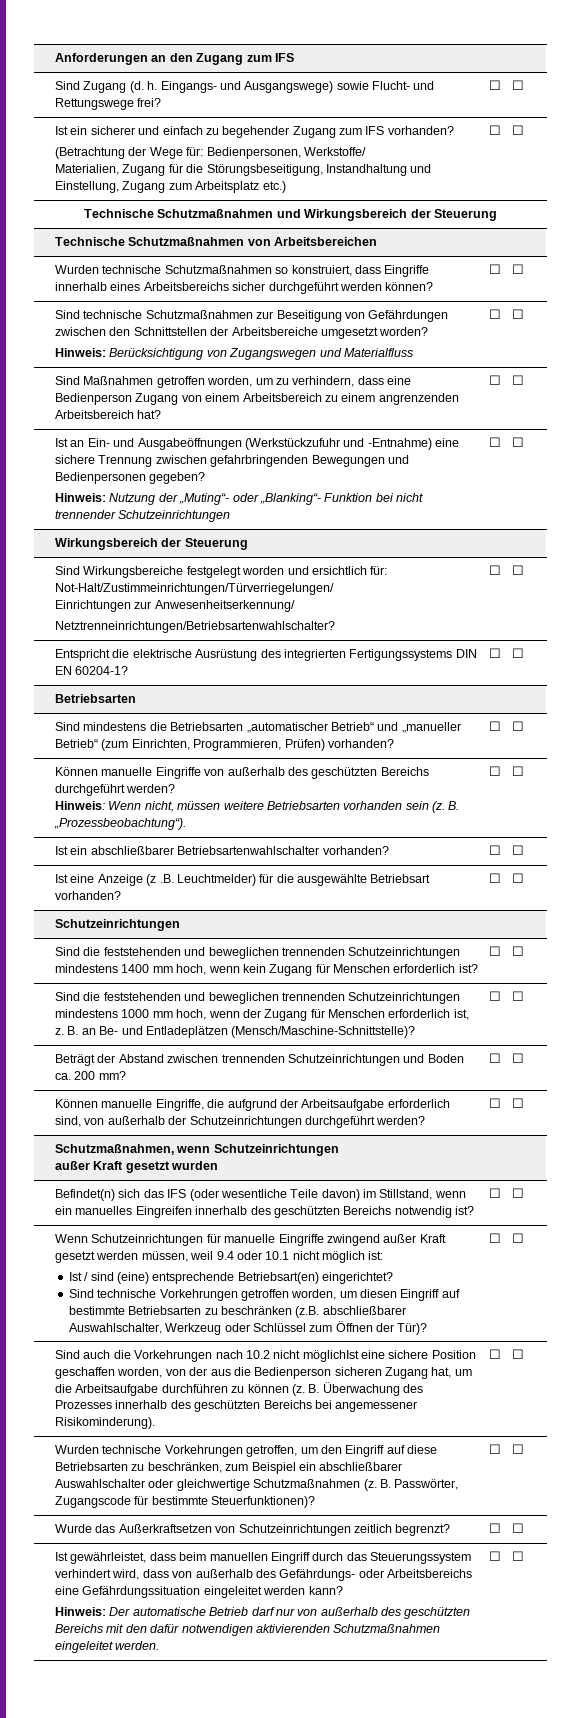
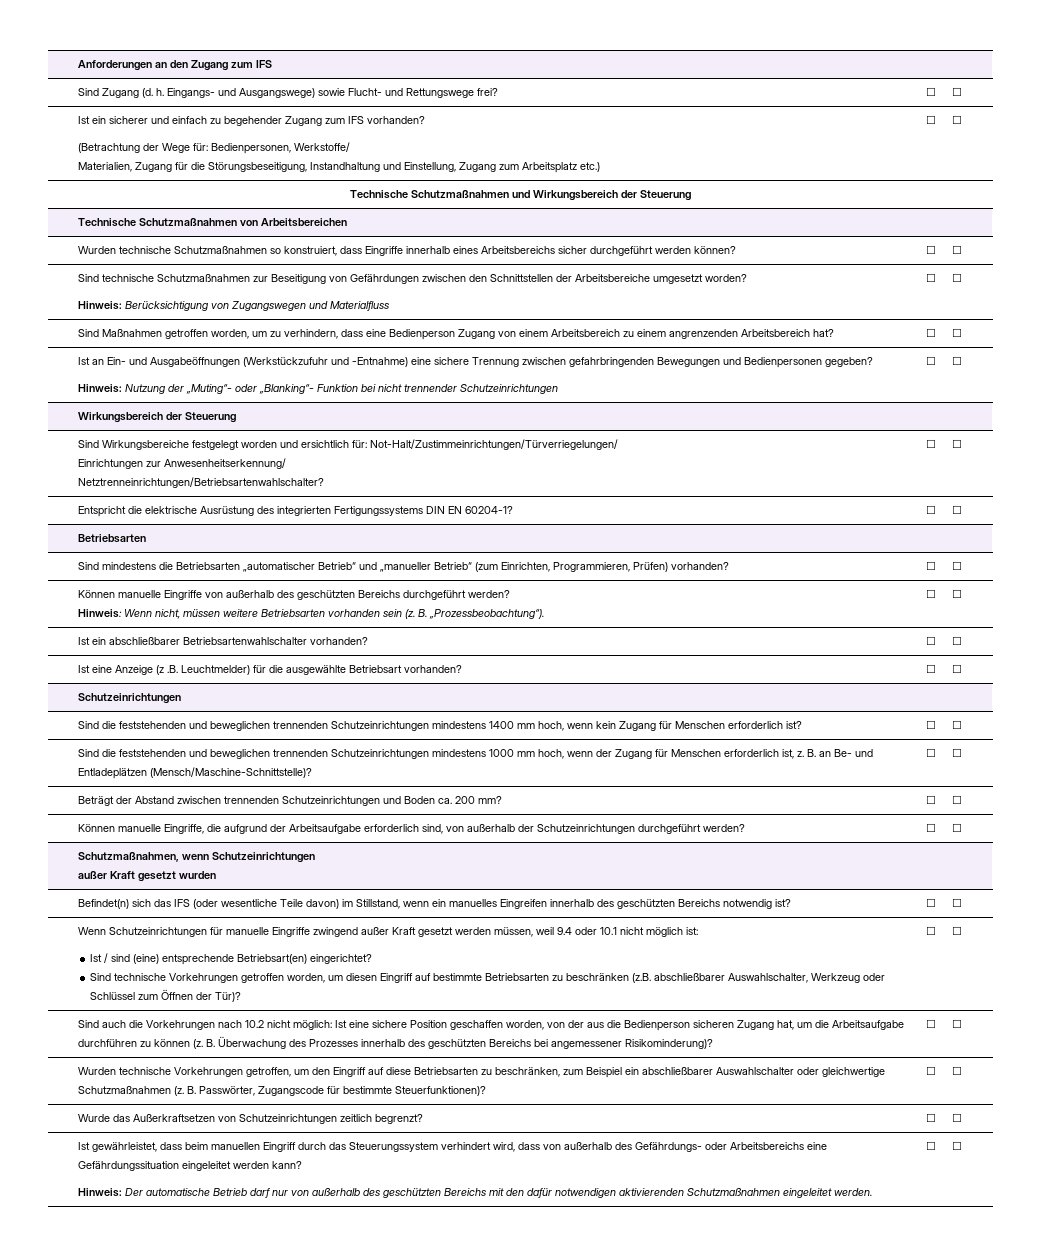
- Sind auch die Vorkehrungen nach 10.2 nicht möglichIst eine sichere Position geschaffen worden, von der aus die Bedienperson sicheren Zugang hat, um die Arbeitsaufgabe durchführen zu können (z.
+ Sind auch die Vorkehrungen nach 10.2 nicht möglich: Ist eine sichere Position geschaffen worden, von der aus die Bedienperson sicheren Zugang hat, um die Arbeitsaufgabe durchführen zu können (z.
- B. Überwachung des Prozesses innerhalb des geschützten Bereichs bei angemessener Risikominderung).
+ B. Überwachung des Prozesses innerhalb des geschützten Bereichs bei angemessener Risikominderung)?

